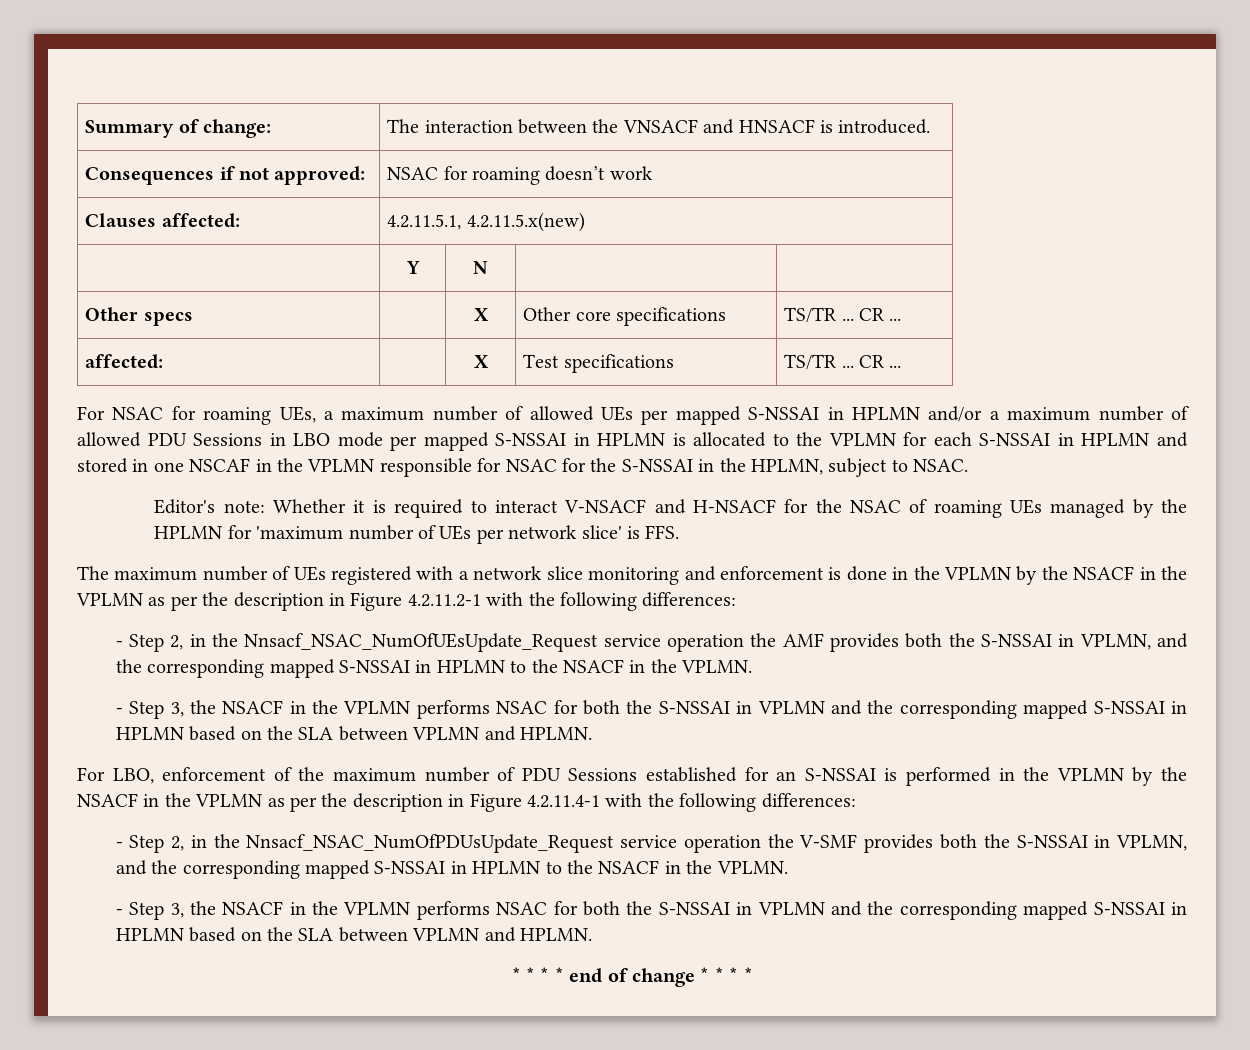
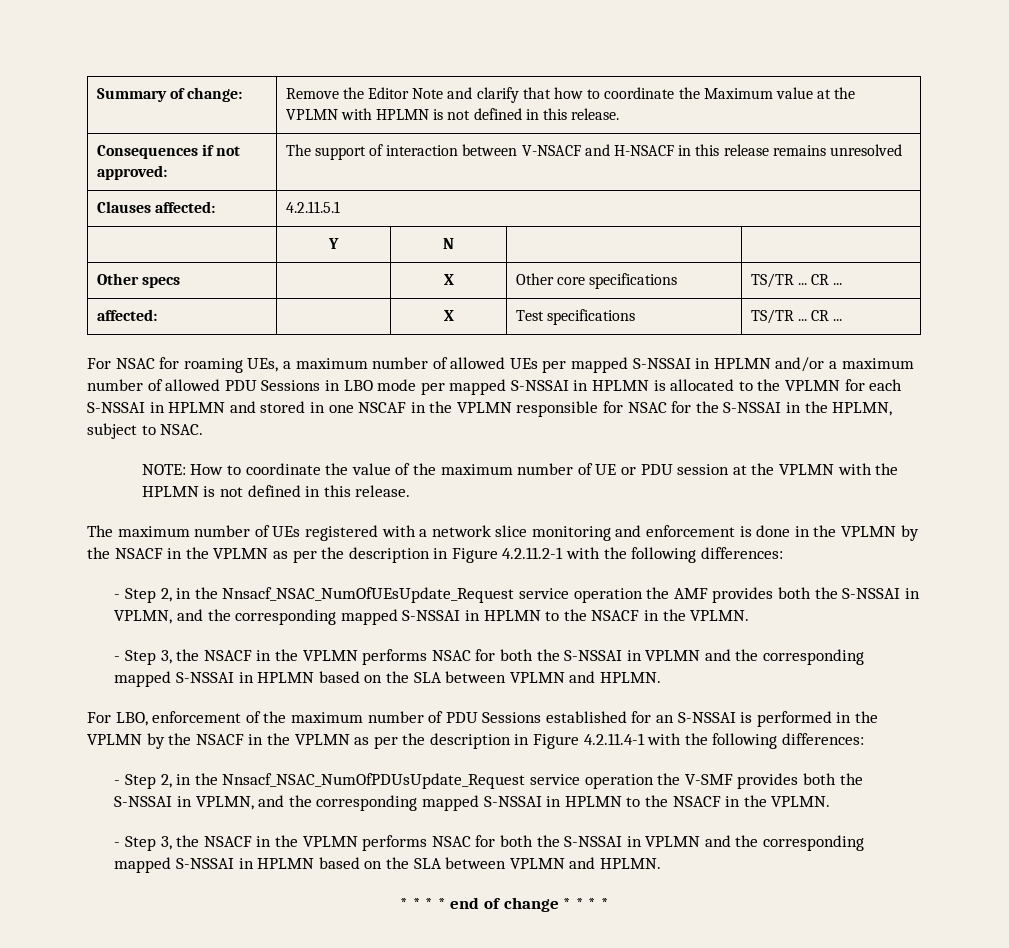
- Summary of change: | The interaction between the VNSACF and HNSACF is introduced.
- Consequences if not approved: | NSAC for roaming doesn’t work
+ Summary of change: | Remove the Editor Note and clarify that how to coordinate the Maximum value at the VPLMN with HPLMN is not defined in this release.
+ Consequences if not approved: | The support of interaction between V-NSACF and H-NSACF in this release remains unresolved
- Clauses affected: | 4.2.11.5.1, 4.2.11.5.x(new)
+ Clauses affected: | 4.2.11.5.1
- Editor's note: Whether it is required to interact V-NSACF and H-NSACF for the NSAC of roaming UEs managed by the HPLMN for 'maximum number of UEs per network slice' is FFS.
+ NOTE: How to coordinate the value of the maximum number of UE or PDU session at the VPLMN with the HPLMN is not defined in this release.

